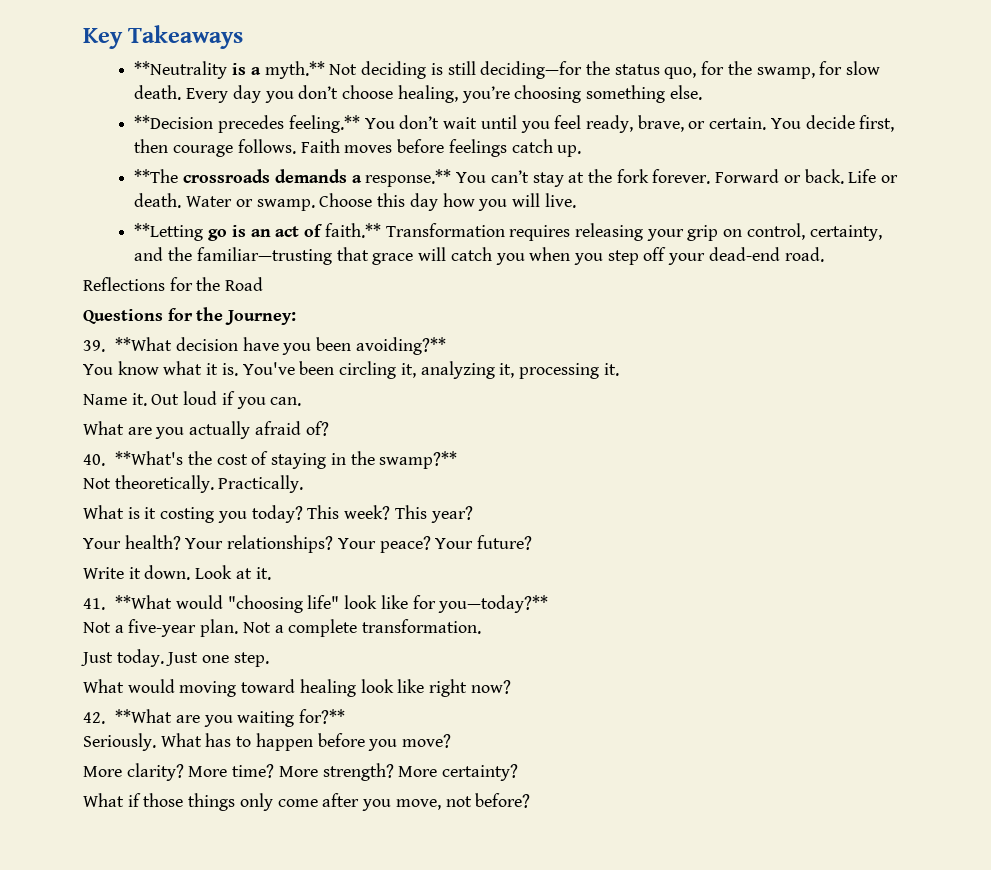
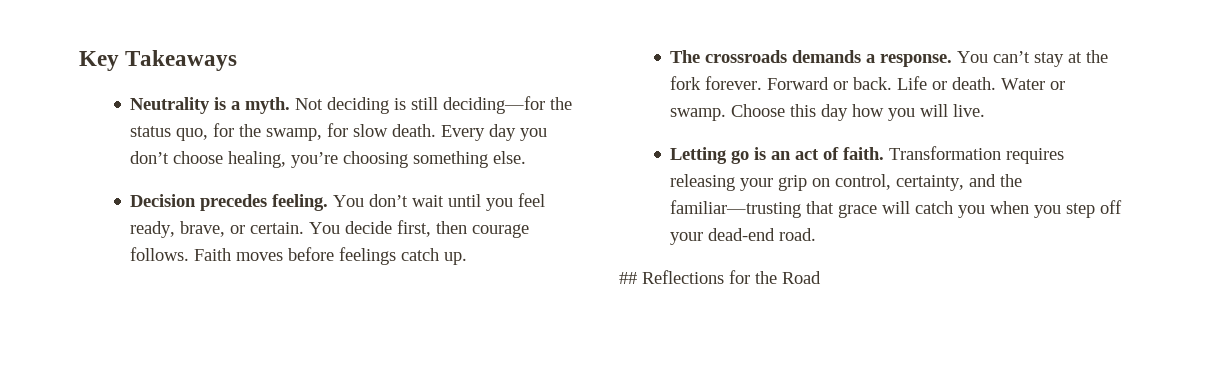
- **Neutrality is a myth.** Not deciding is still deciding—for the status quo, for the swamp, for slow death.
+ Neutrality is a myth. Not deciding is still deciding—for the status quo, for the swamp, for slow death.
- **Decision precedes feeling.** You don’t wait until you feel ready, brave, or certain.
+ Decision precedes feeling. You don’t wait until you feel ready, brave, or certain.
- **The crossroads demands a response.** You can’t stay at the fork forever.
+ The crossroads demands a response. You can’t stay at the fork forever.
- **Letting go is an act of faith.** Transformation requires releasing your grip on control, certainty, and the familiar—trusting that grace will catch you when you step off your dead-end road.
+ Letting go is an act of faith. Transformation requires releasing your grip on control, certainty, and the familiar—trusting that grace will catch you when you step off your dead-end road.
- Reflections for the Road
+ ## Reflections for the Road
- Questions for the Journey:
- 39. **What decision have you been avoiding?**
- You know what it is. You've been circling it, analyzing it, processing it.
- Name it. Out loud if you can.
- What are you actually afraid of?
- 40. **What's the cost of staying in the swamp?**
- Not theoretically. Practically.
- What is it costing you today? This week? This year?
- Your health? Your relationships? Your peace? Your future?
- Write it down. Look at it.
- 41. **What would "choosing life" look like for you—today?**
- Not a five-year plan. Not a complete transformation.
- Just today. Just one step.
- What would moving toward healing look like right now?
- 42. **What are you waiting for?**
- Seriously. What has to happen before you move?
- More clarity? More time? More strength? More certainty?
- What if those things only come after you move, not before?

